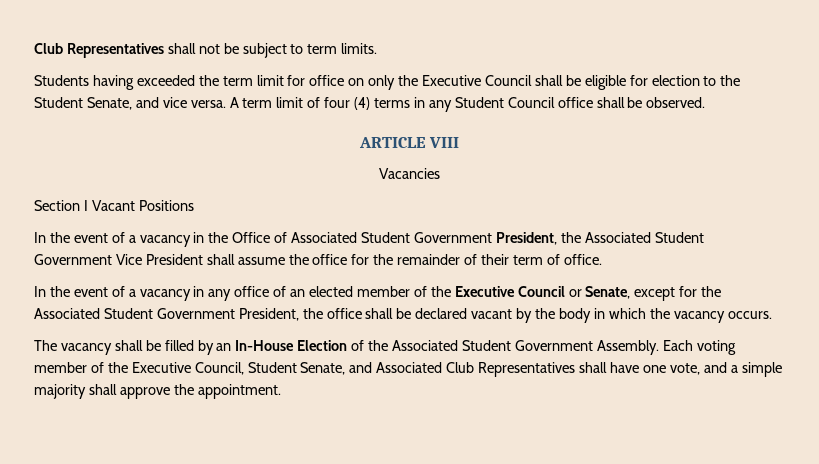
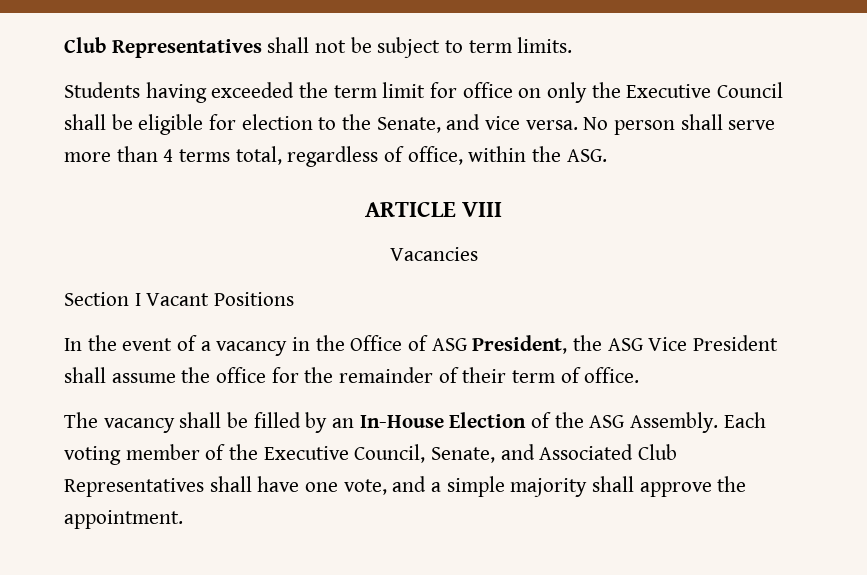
- Students having exceeded the term limit for office on only the Executive Council shall be eligible for election to the Student Senate, and vice versa.
+ Students having exceeded the term limit for office on only the Executive Council shall be eligible for election to the Senate, and vice versa.
- A term limit of four (4) terms in any Student Council office shall be observed.
+ No person shall serve more than 4 terms total, regardless of office, within the ASG.
- In the event of a vacancy in the Office of Associated Student Government President, the Associated Student Government Vice President shall assume the office for the remainder of their term of office.
+ In the event of a vacancy in the Office of ASG President, the ASG Vice President shall assume the office for the remainder of their term of office.
- In the event of a vacancy in any office of an elected member of the Executive Council or Senate, except for the Associated Student Government President, the office shall be declared vacant by the body in which the vacancy occurs.
- The vacancy shall be filled by an In-House Election of the Associated Student Government Assembly.
+ The vacancy shall be filled by an In-House Election of the ASG Assembly.
- Each voting member of the Executive Council, Student Senate, and Associated Club Representatives shall have one vote, and a simple majority shall approve the appointment.
+ Each voting member of the Executive Council, Senate, and Associated Club Representatives shall have one vote, and a simple majority shall approve the appointment.

